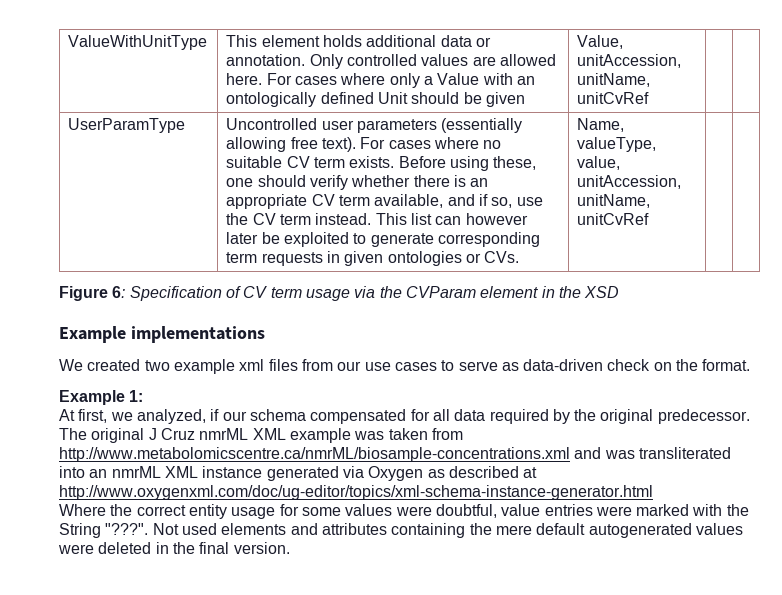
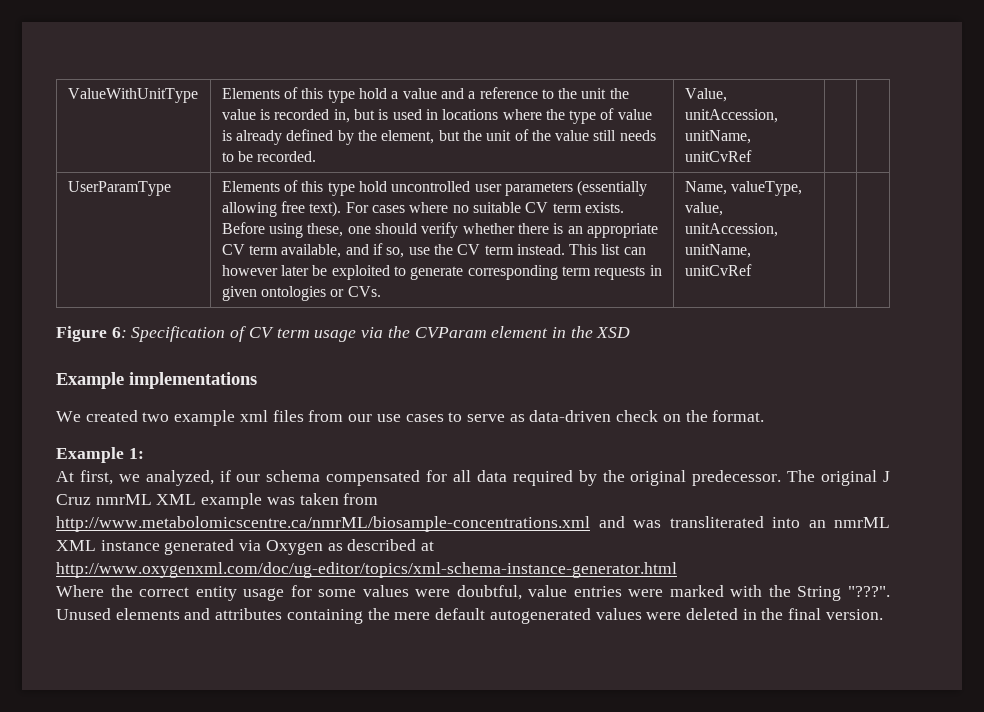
- This element holds additional data or annotation. Only controlled values are allowed here. For cases where only a Value with an ontologically defined Unit should be given
+ Elements of this type hold a value and a reference to the unit the value is recorded in, but is used in locations where the type of value is already defined by the element, but the unit of the value still needs to be recorded.
- Uncontrolled user parameters (essentially allowing free text).
+ Elements of this type hold uncontrolled user parameters (essentially allowing free text).
- Not used elements and attributes containing the mere default autogenerated values were deleted in the final version.
+ Unused elements and attributes containing the mere default autogenerated values were deleted in the final version.

